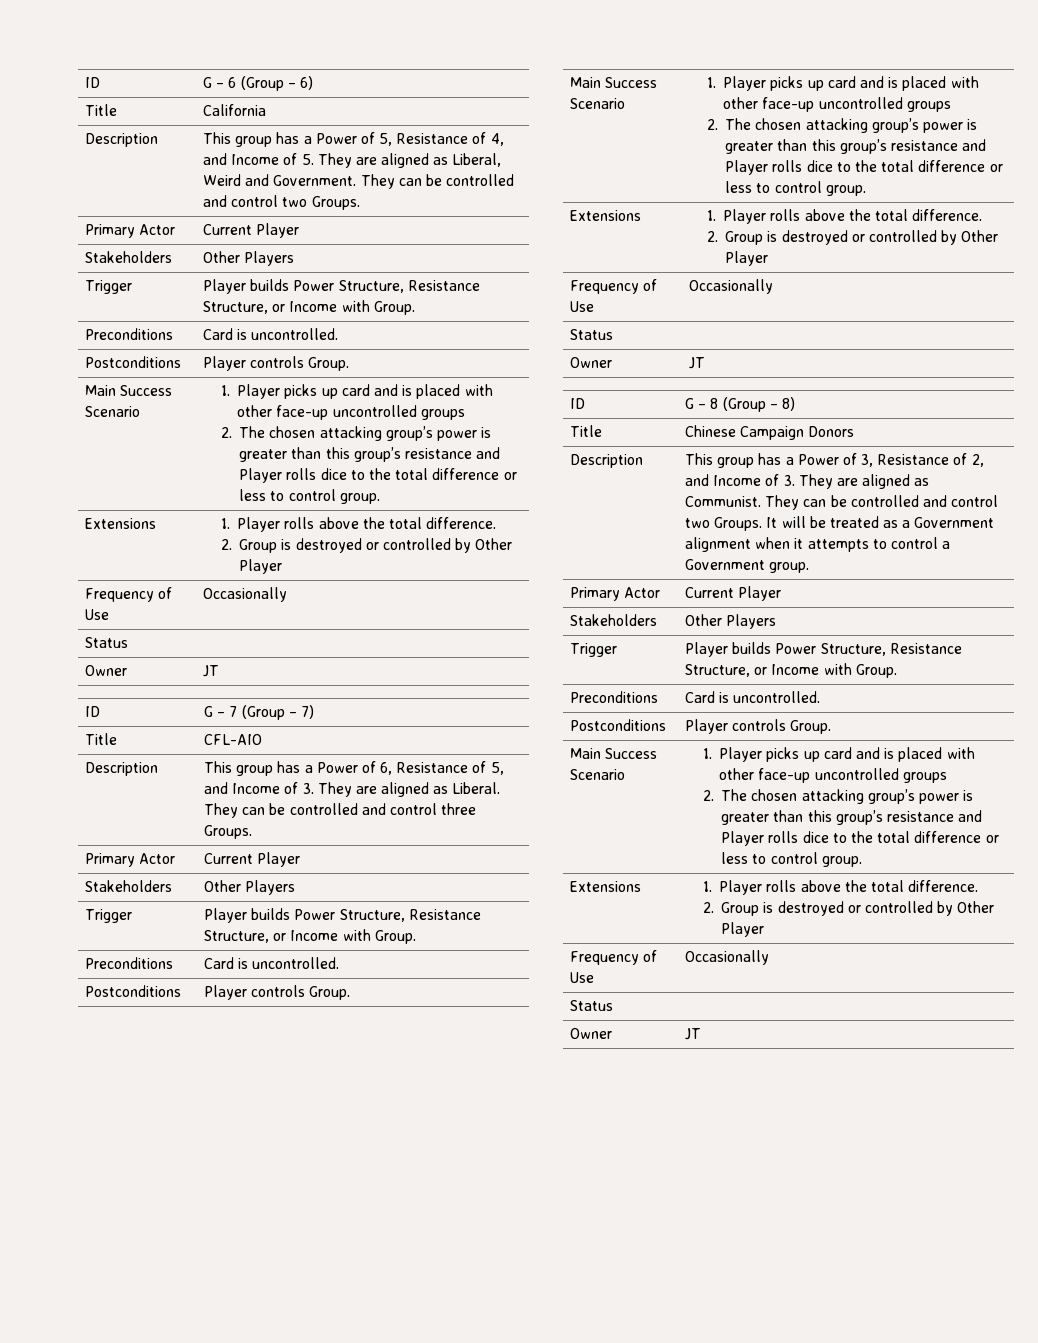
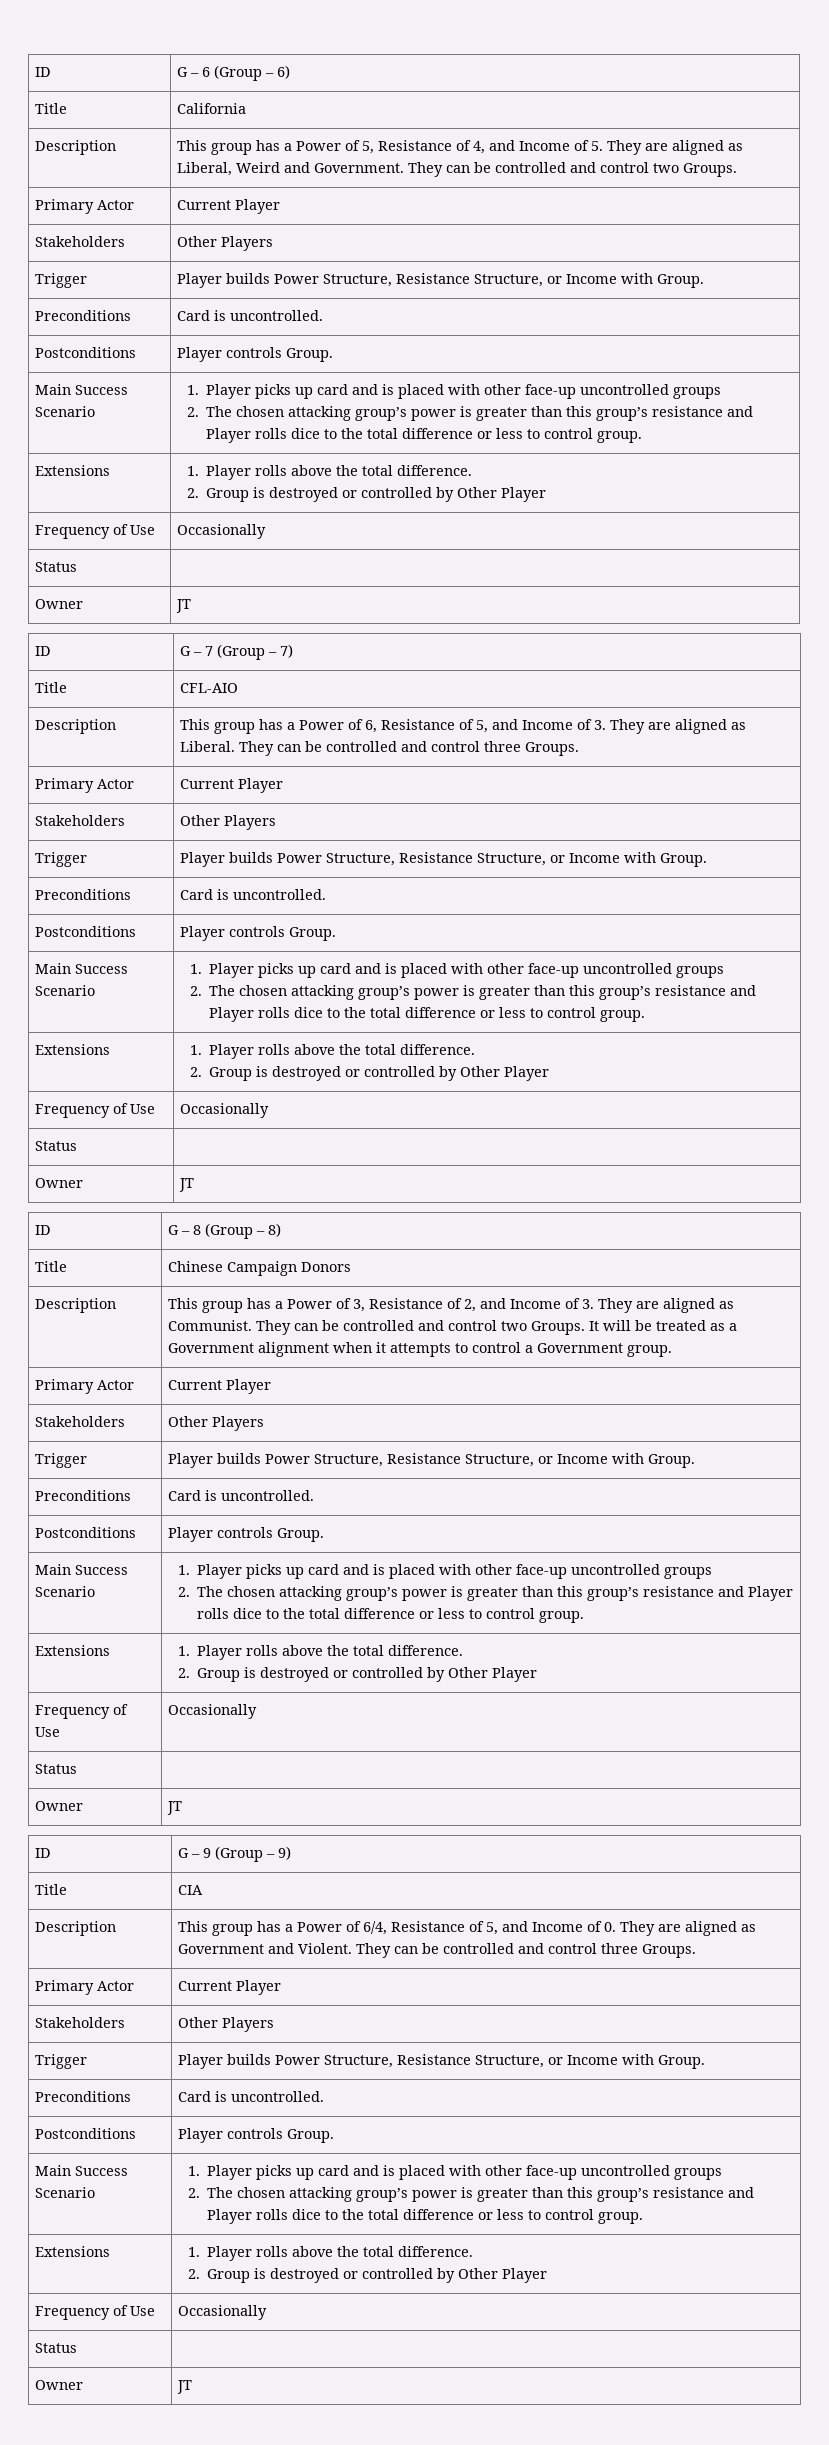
+ ID | G – 9 (Group – 9)
+ Title | CIA
+ Description | This group has a Power of 6/4, Resistance of 5, and Income of 0. They are aligned as Government and Violent. They can be controlled and control three Groups.
+ Primary Actor | Current Player
+ Stakeholders | Other Players
+ Trigger | Player builds Power Structure, Resistance Structure, or Income with Group.
+ Preconditions | Card is uncontrolled.
+ Postconditions | Player controls Group.
+ Main Success Scenario | 1. Player picks up card and is placed with other face-up uncontrolled groups
+ 2. The chosen attacking group’s power is greater than this group’s resistance and Player rolls dice to the total difference or less to control group.
+ Extensions | 1. Player rolls above the total difference.
+ 2. Group is destroyed or controlled by Other Player
+ Frequency of Use | Occasionally
+ Status |
+ Owner | JT

